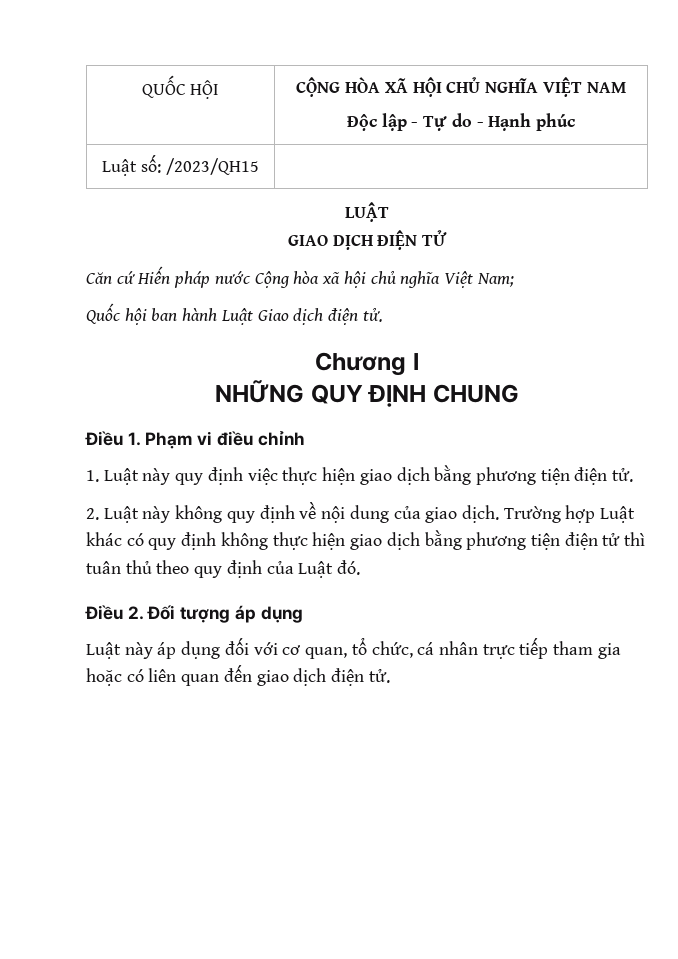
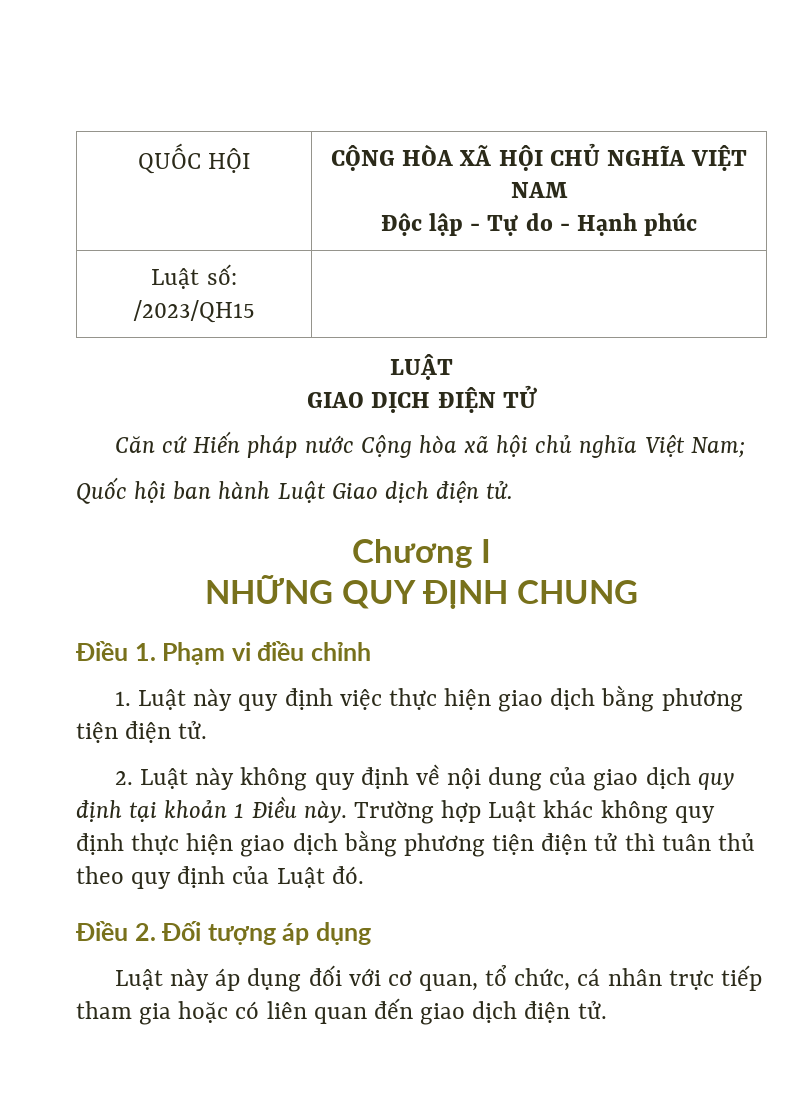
- 2. Luật này không quy định về nội dung của giao dịch.
+ 2. Luật này không quy định về nội dung của giao dịch quy định tại khoản 1 Điều này.
- Trường hợp Luật khác có quy định không thực hiện giao dịch bằng phương tiện điện tử thì tuân thủ theo quy định của Luật đó.
+ Trường hợp Luật khác không quy định thực hiện giao dịch bằng phương tiện điện tử thì tuân thủ theo quy định của Luật đó.

